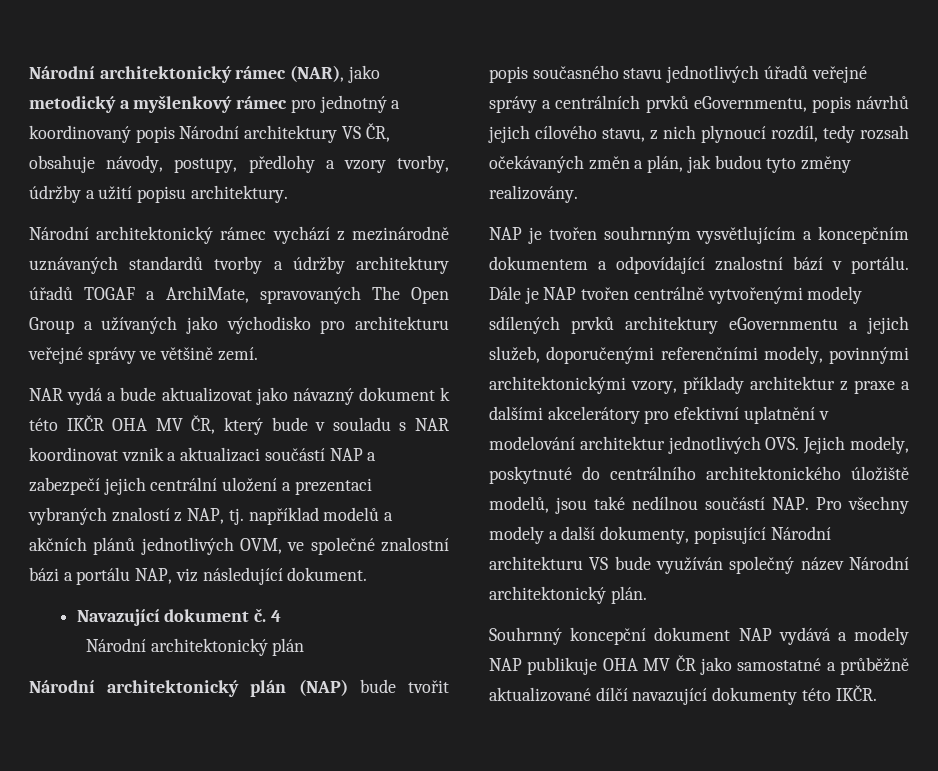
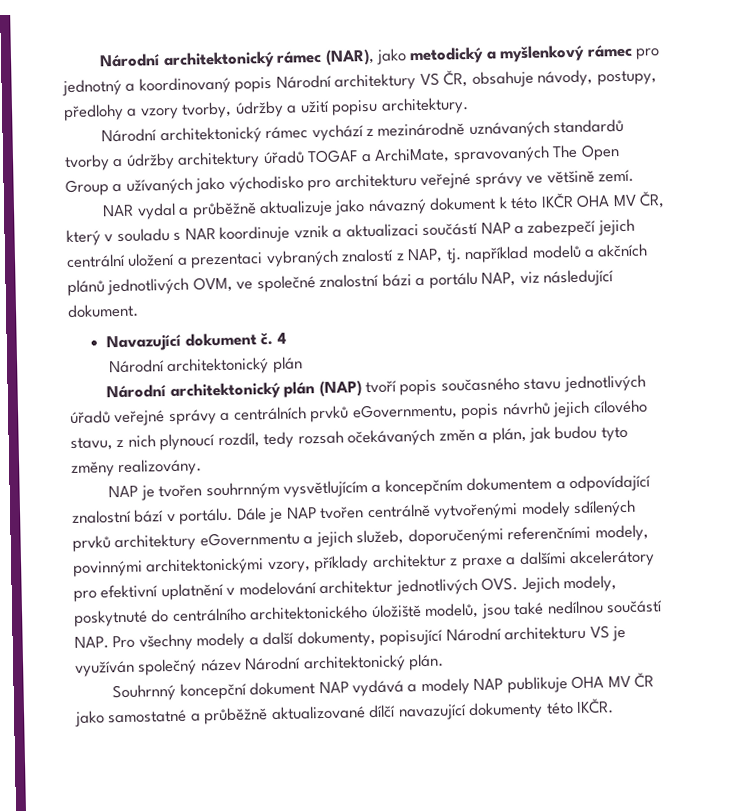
- NAR vydá a bude aktualizovat jako návazný dokument k této IKČR OHA MV ČR, který bude v souladu s NAR koordinovat vznik a aktualizaci součástí NAP a zabezpečí jejich centrální uložení a prezentaci vybraných znalostí z NAP, tj. například modelů a akčních plánů jednotlivých OVM, ve společné znalostní bázi a portálu NAP, viz následující dokument.
+ NAR vydal a průběžně aktualizuje jako návazný dokument k této IKČR OHA MV ČR, který v souladu s NAR koordinuje vznik a aktualizaci součástí NAP a zabezpečí jejich centrální uložení a prezentaci vybraných znalostí z NAP, tj. například modelů a akčních plánů jednotlivých OVM, ve společné znalostní bázi a portálu NAP, viz následující dokument.
- Národní architektonický plán (NAP) bude tvořit popis současného stavu jednotlivých úřadů veřejné správy a centrálních prvků eGovernmentu, popis návrhů jejich cílového stavu, z nich plynoucí rozdíl, tedy rozsah očekávaných změn a plán, jak budou tyto změny realizovány.
+ Národní architektonický plán (NAP) tvoří popis současného stavu jednotlivých úřadů veřejné správy a centrálních prvků eGovernmentu, popis návrhů jejich cílového stavu, z nich plynoucí rozdíl, tedy rozsah očekávaných změn a plán, jak budou tyto změny realizovány.
- Dále je NAP tvořen centrálně vytvořenými modely sdílených prvků architektury eGovernmentu a jejich služeb, doporučenými referenčními modely, povinnými architektonickými vzory, příklady architektur z praxe a dalšími akcelerátory pro efektivní uplatnění v modelování architektur jednotlivých OVS. Jejich modely, poskytnuté do centrálního architektonického úložiště modelů, jsou také nedílnou součástí NAP. Pro všechny modely a další dokumenty, popisující Národní architekturu VS bude využíván společný název Národní architektonický plán.
+ Dále je NAP tvořen centrálně vytvořenými modely sdílených prvků architektury eGovernmentu a jejich služeb, doporučenými referenčními modely, povinnými architektonickými vzory, příklady architektur z praxe a dalšími akcelerátory pro efektivní uplatnění v modelování architektur jednotlivých OVS. Jejich modely, poskytnuté do centrálního architektonického úložiště modelů, jsou také nedílnou součástí NAP. Pro všechny modely a další dokumenty, popisující Národní architekturu VS je využíván společný název Národní architektonický plán.

